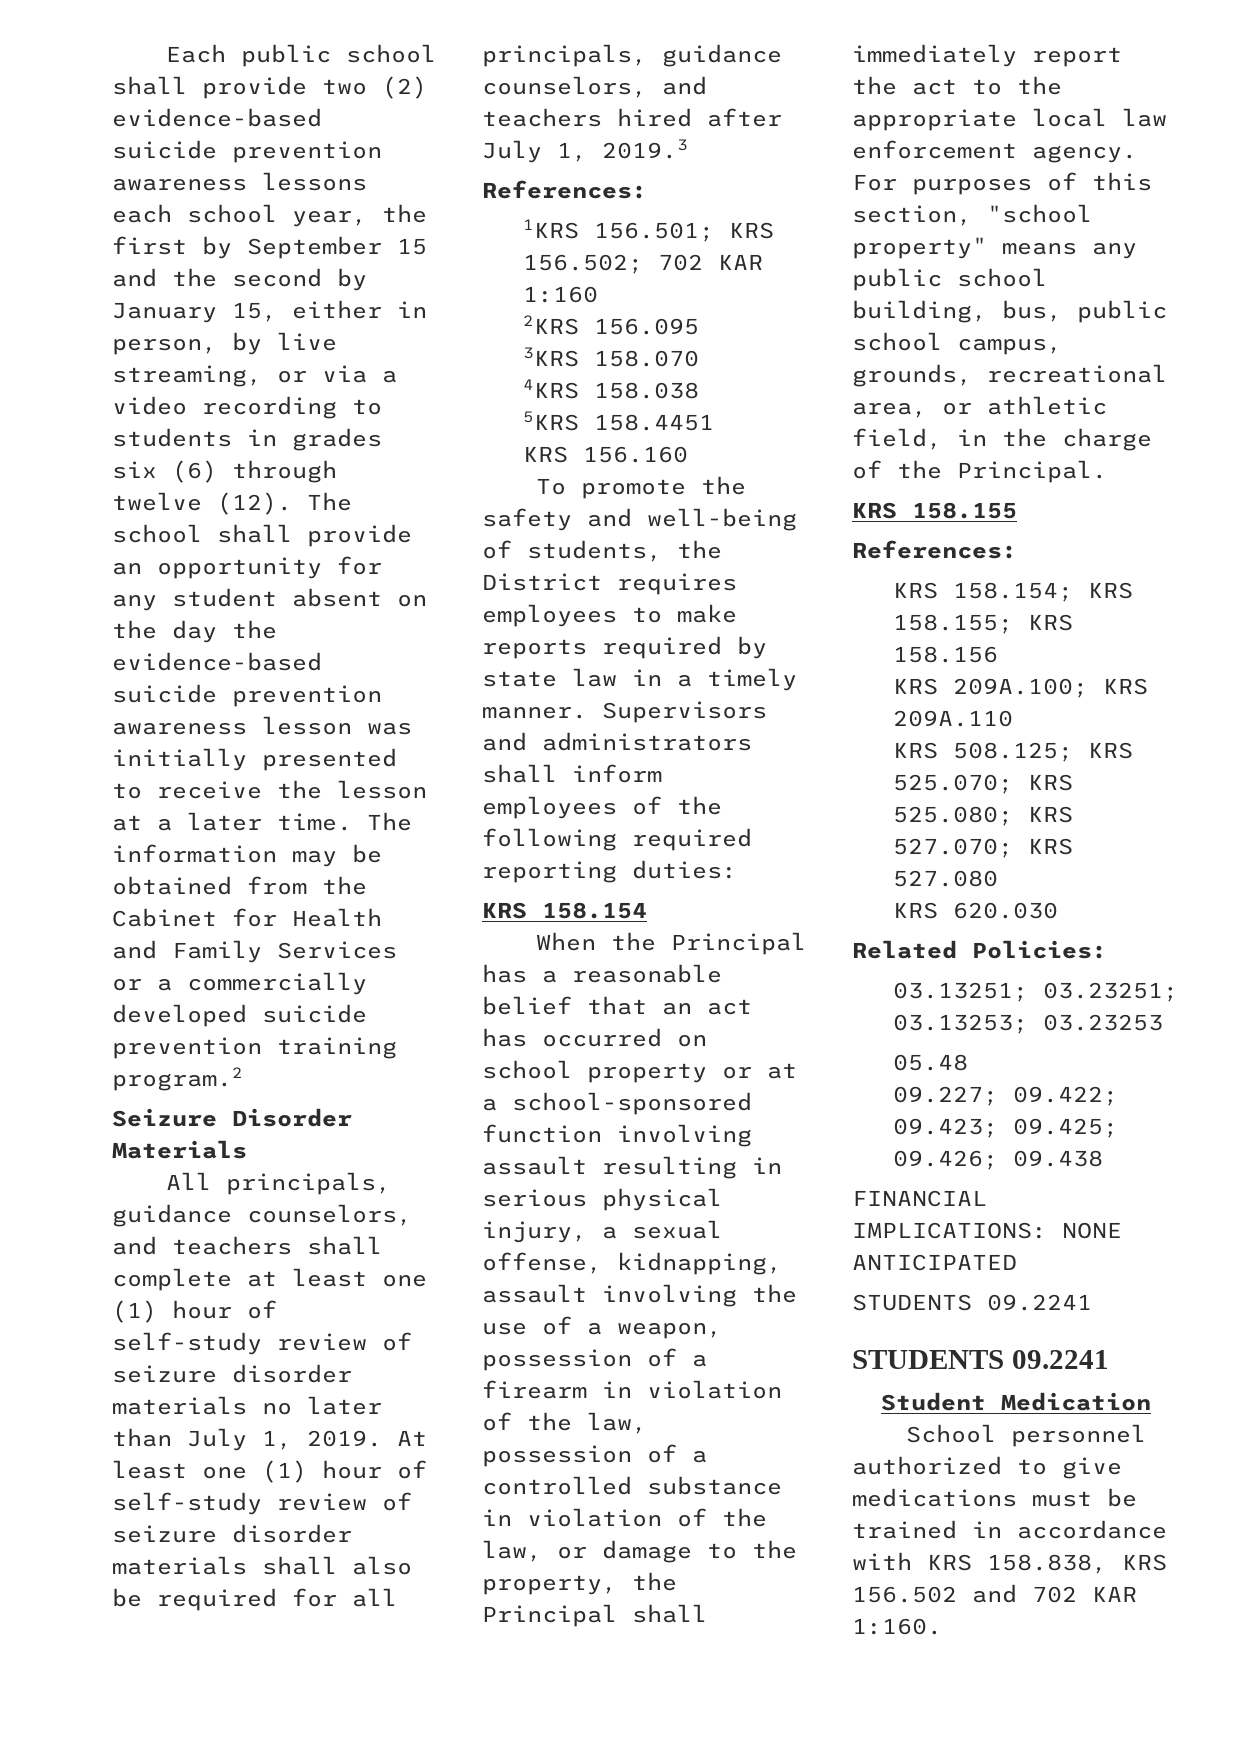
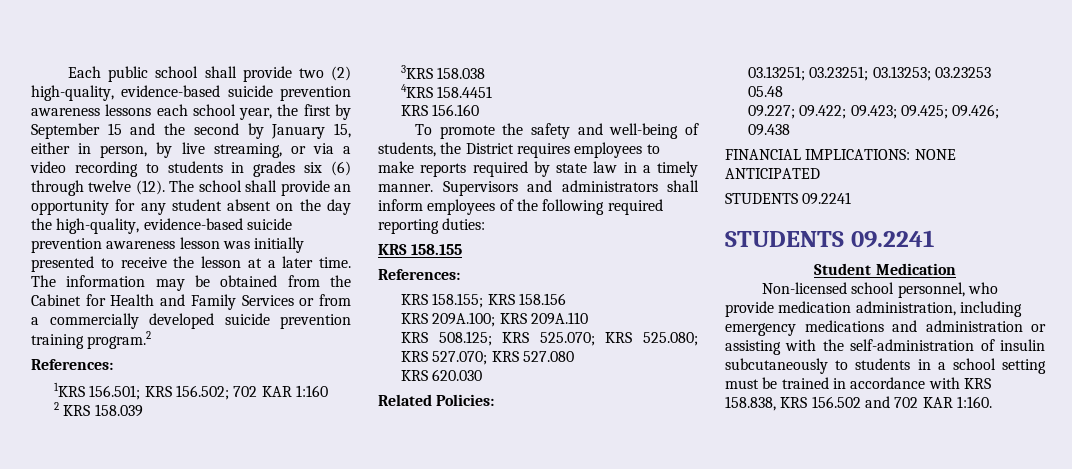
- Each public school shall provide two (2) evidence-based suicide prevention awareness lessons each school year, the first by September 15 and the second by January 15, either in person, by live streaming, or via a video recording to students in grades six (6) through twelve (12).
+ Each public school shall provide two (2) high-quality, evidence-based suicide prevention awareness lessons each school year, the first by September 15 and the second by January 15, either in person, by live streaming, or via a video recording to students in grades six (6) through twelve (12).
- The school shall provide an opportunity for any student absent on the day the evidence-based suicide prevention awareness lesson was initially presented to receive the lesson at a later time.
+ The school shall provide an opportunity for any student absent on the day the high-quality, evidence-based suicide prevention awareness lesson was initially presented to receive the lesson at a later time.
- The information may be obtained from the Cabinet for Health and Family Services or a commercially developed suicide prevention training program.2
+ The information may be obtained from the Cabinet for Health and Family Services or from a commercially developed suicide prevention training program.2
- Seizure Disorder Materials
- All principals, guidance counselors, and teachers shall complete at least one (1) hour of self-study review of seizure disorder materials no later than July 1, 2019. At least one (1) hour of self-study review of seizure disorder materials shall also be required for all principals, guidance counselors, and teachers hired after July 1, 2019.3
- 2KRS 156.095
+ 2 KRS 158.039
- 3KRS 158.070
+ 3KRS 158.038
- 4KRS 158.038
- 5KRS 158.4451
+ 4KRS 158.4451
- KRS 158.154
- When the Principal has a reasonable belief that an act has occurred on school property or at a school-sponsored function involving assault resulting in serious physical injury, a sexual offense, kidnapping, assault involving the use of a weapon, possession of a firearm in violation of the law, possession of a controlled substance in violation of the law, or damage to the property, the Principal shall immediately report the act to the appropriate local law enforcement agency. For purposes of this section, "school property" means any public school building, bus, public school campus, grounds, recreational area, or athletic field, in the charge of the Principal.
- KRS 158.154; KRS 158.155; KRS 158.156
+ KRS 158.155; KRS 158.156
- School personnel authorized to give medications must be trained in accordance with KRS 158.838, KRS 156.502 and 702 KAR 1:160.
+ Non-licensed school personnel, who provide medication administration, including emergency medications and administration or assisting with the self-administration of insulin subcutaneously to students in a school setting must be trained in accordance with KRS 158.838, KRS 156.502 and 702 KAR 1:160.

